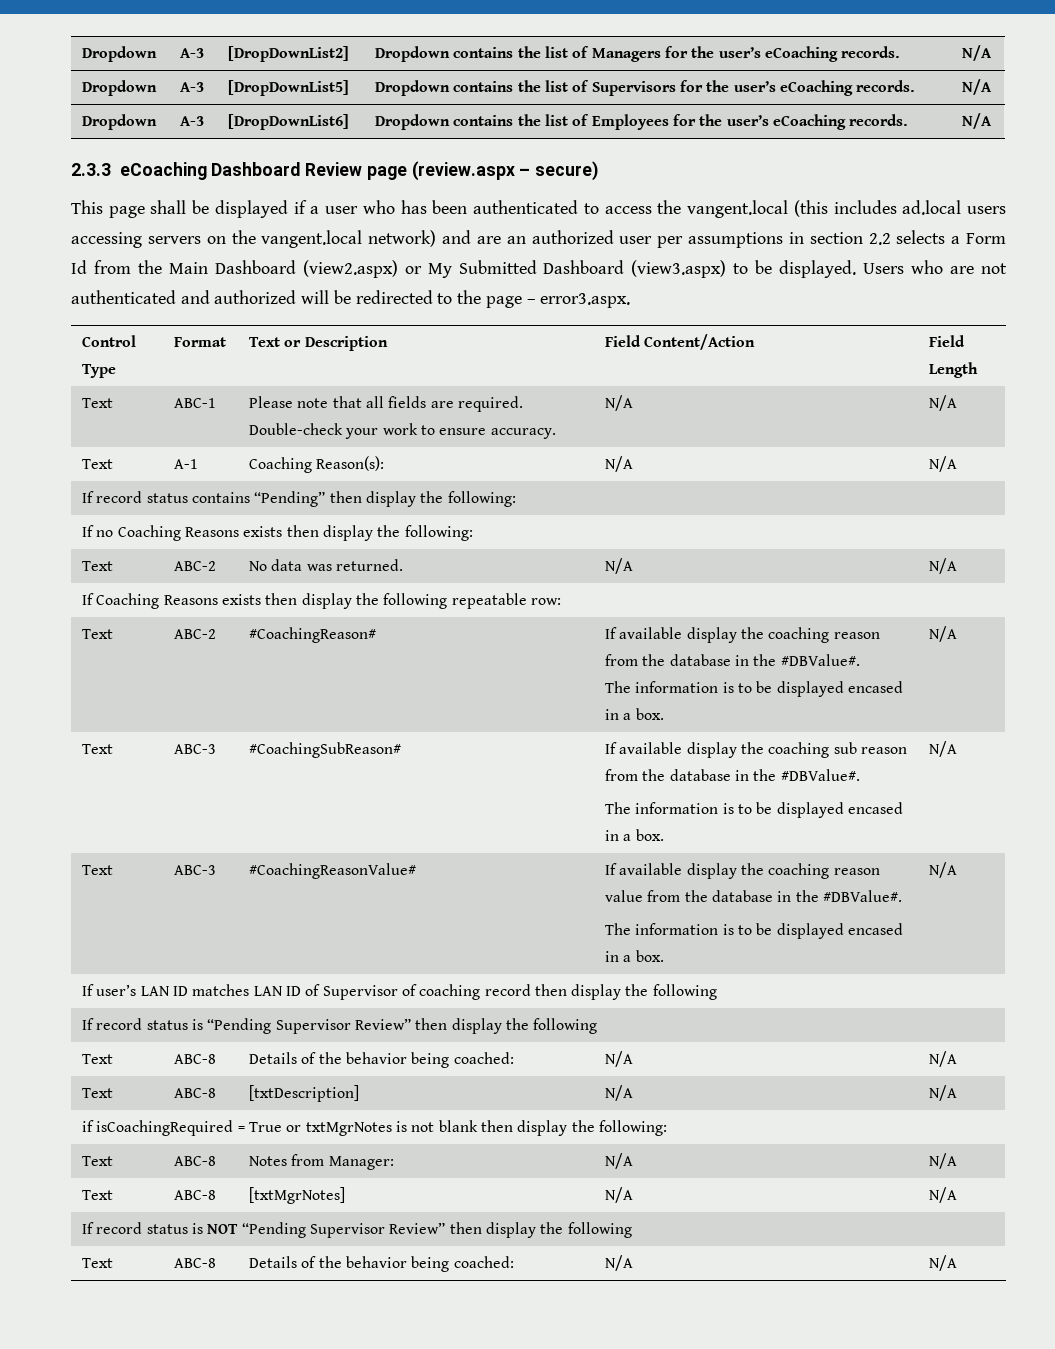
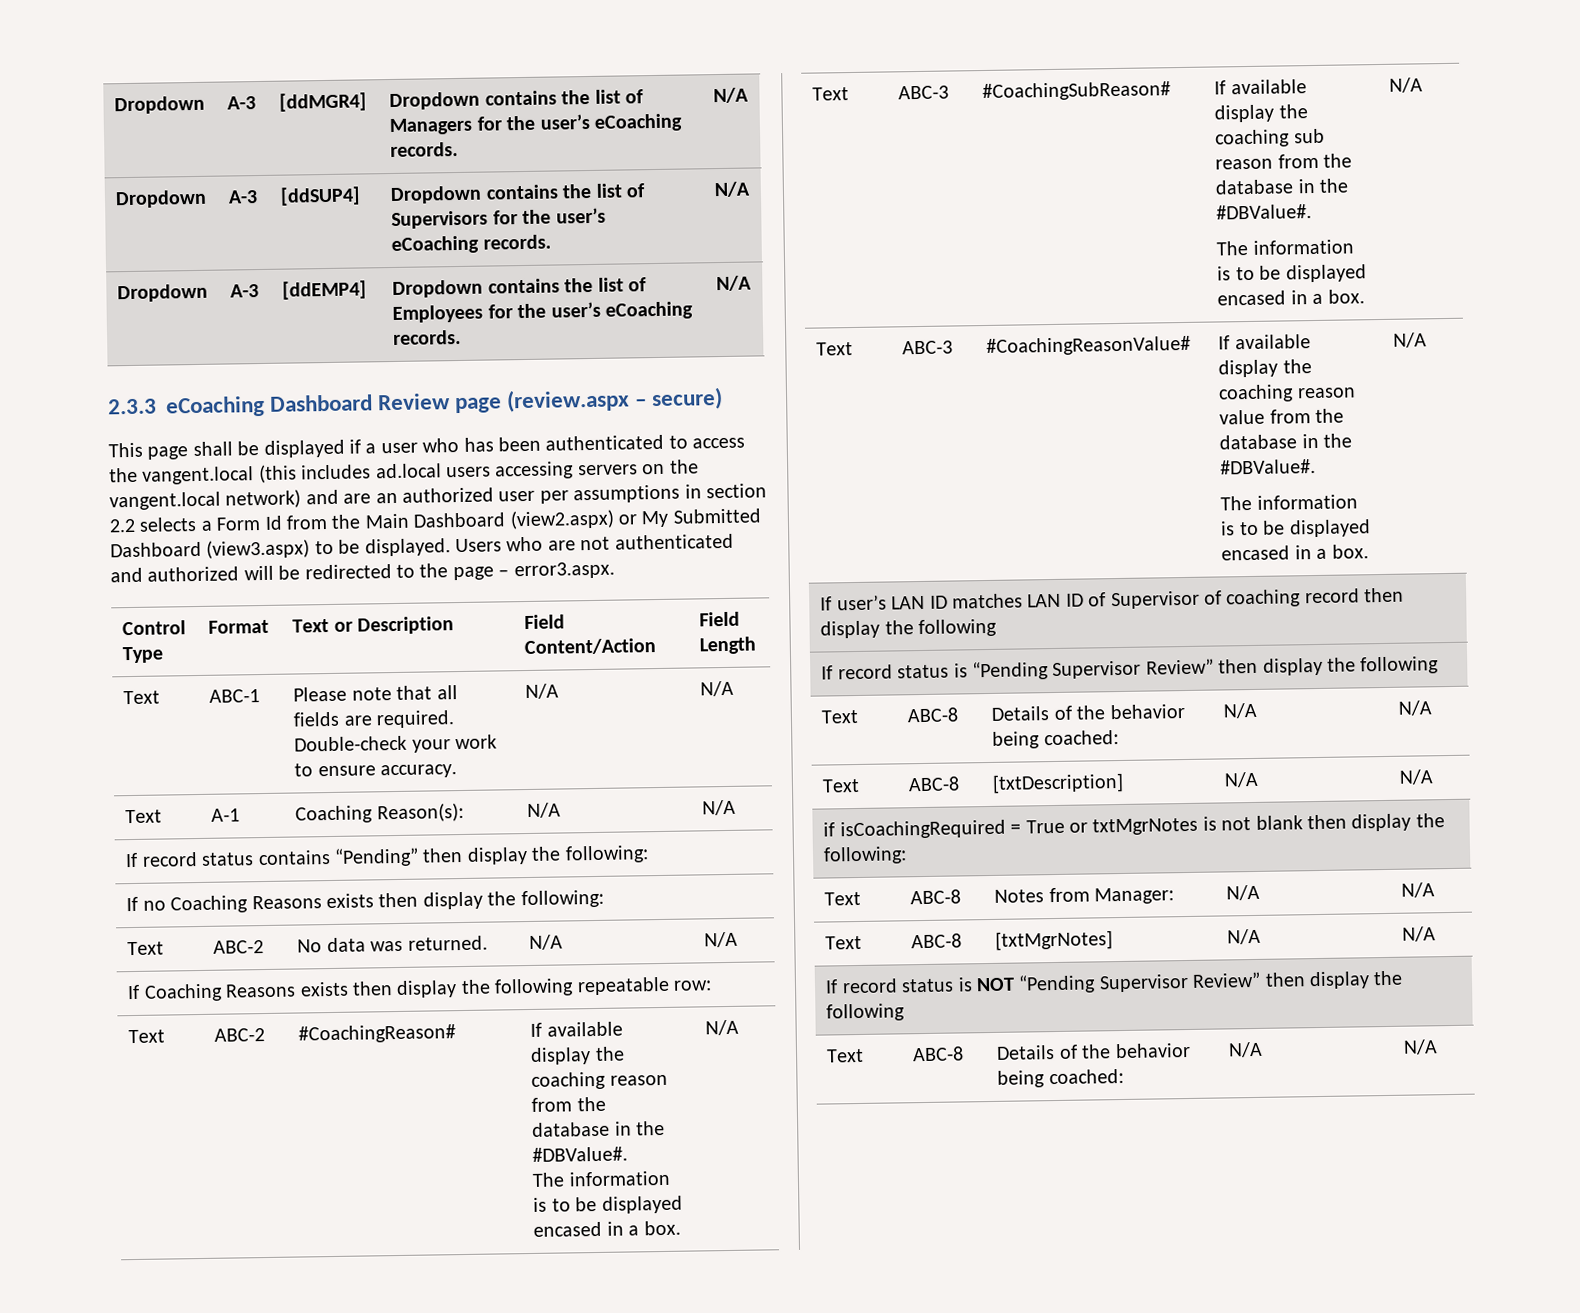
- Dropdown | A-3 | [DropDownList2] | Dropdown contains the list of Managers for the user’s eCoaching records. | N/A
+ Dropdown | A-3 | [ddMGR4] | Dropdown contains the list of Managers for the user’s eCoaching records. | N/A
- Dropdown | A-3 | [DropDownList5] | Dropdown contains the list of Supervisors for the user’s eCoaching records. | N/A
+ Dropdown | A-3 | [ddSUP4] | Dropdown contains the list of Supervisors for the user’s eCoaching records. | N/A
- Dropdown | A-3 | [DropDownList6] | Dropdown contains the list of Employees for the user’s eCoaching records. | N/A
+ Dropdown | A-3 | [ddEMP4] | Dropdown contains the list of Employees for the user’s eCoaching records. | N/A

